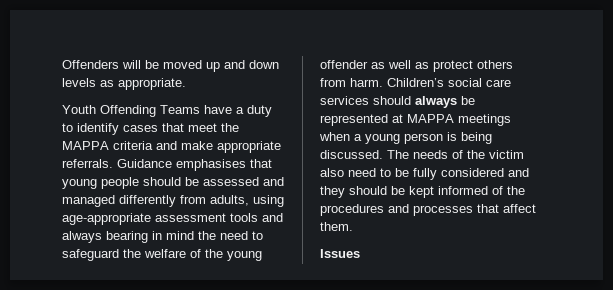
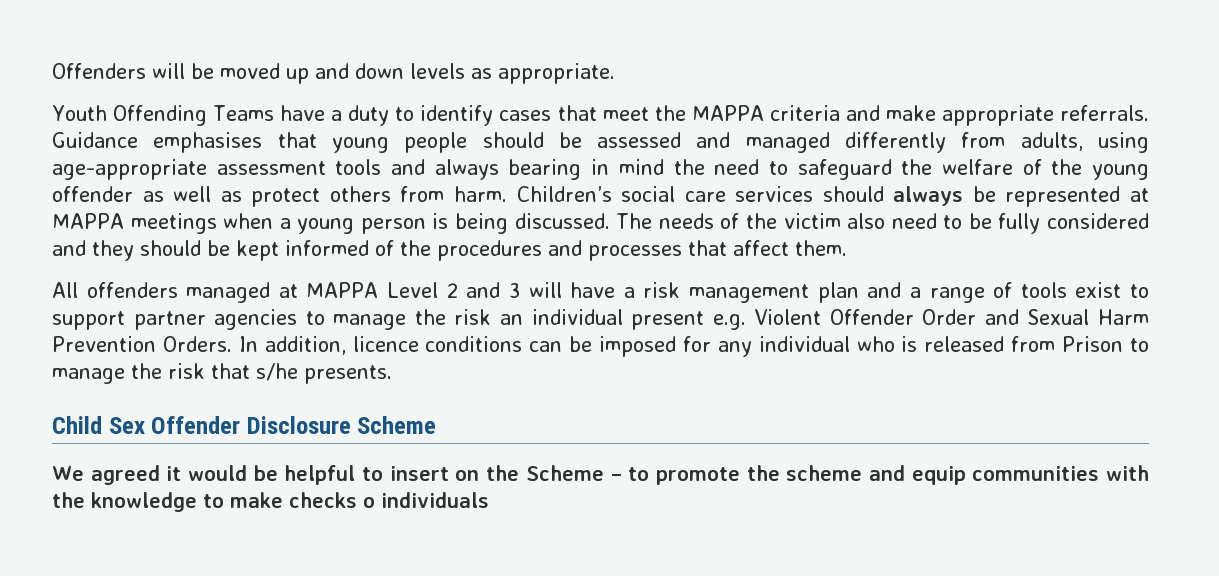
- Issues
+ All offenders managed at MAPPA Level 2 and 3 will have a risk management plan and a range of tools exist to support partner agencies to manage the risk an individual present e.g. Violent Offender Order and Sexual Harm Prevention Orders. In addition, licence conditions can be imposed for any individual who is released from Prison to manage the risk that s/he presents.
+ Child Sex Offender Disclosure Scheme
+ We agreed it would be helpful to insert on the Scheme – to promote the scheme and equip communities with the knowledge to make checks o individuals

